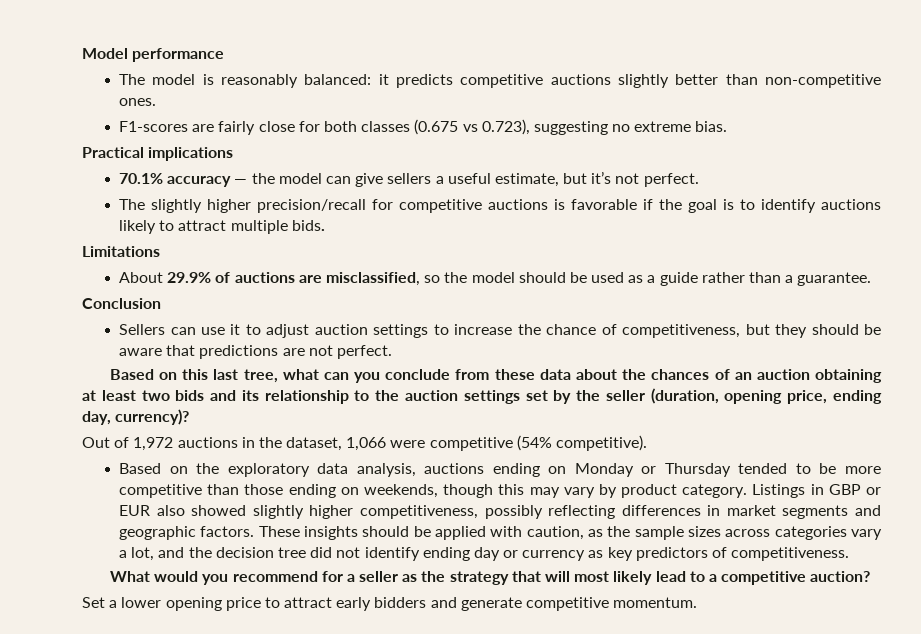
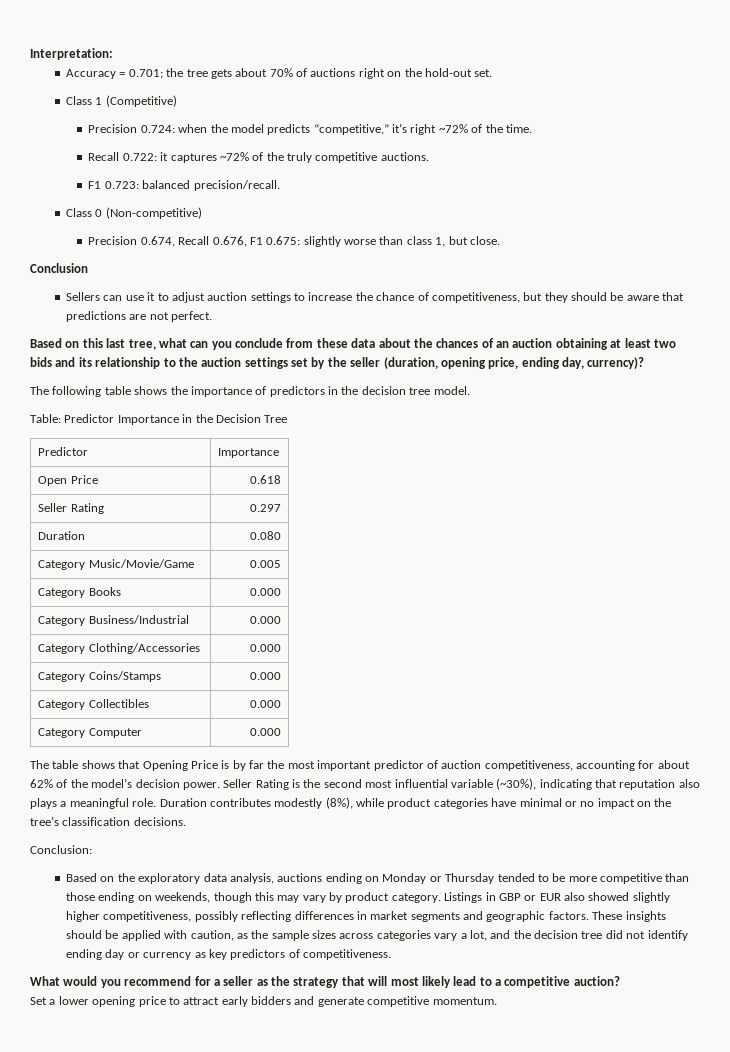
- Model performance
- The model is reasonably balanced: it predicts competitive auctions slightly better than non-competitive ones.
- F1-scores are fairly close for both classes (0.675 vs 0.723), suggesting no extreme bias.
- Practical implications
- 70.1% accuracy — the model can give sellers a useful estimate, but it’s not perfect.
- The slightly higher precision/recall for competitive auctions is favorable if the goal is to identify auctions likely to attract multiple bids.
- Limitations
- About 29.9% of auctions are misclassified, so the model should be used as a guide rather than a guarantee.
+ Interpretation:
+ Accuracy = 0.701; the tree gets about 70% of auctions right on the hold-out set.
+ Class 1 (Competitive)
+ Precision 0.724: when the model predicts “competitive,” it’s right ~72% of the time.
+ Recall 0.722: it captures ~72% of the truly competitive auctions.
+ F1 0.723: balanced precision/recall.
+ Class 0 (Non-competitive)
+ Precision 0.674, Recall 0.676, F1 0.675: slightly worse than class 1, but close.
- Out of 1,972 auctions in the dataset, 1,066 were competitive (54% competitive).
+ The following table shows the importance of predictors in the decision tree model.
+ Table: Predictor Importance in the Decision Tree
+ Predictor | Importance
+ Open Price | 0.618
+ Seller Rating | 0.297
+ Duration | 0.080
+ Category Music/Movie/Game | 0.005
+ Category Books | 0.000
+ Category Business/Industrial | 0.000
+ Category Clothing/Accessories | 0.000
+ Category Coins/Stamps | 0.000
+ Category Collectibles | 0.000
+ Category Computer | 0.000
+ The table shows that Opening Price is by far the most important predictor of auction competitiveness, accounting for about 62% of the model’s decision power. Seller Rating is the second most influential variable (~30%), indicating that reputation also plays a meaningful role. Duration contributes modestly (8%), while product categories have minimal or no impact on the tree’s classification decisions.
+ Conclusion:

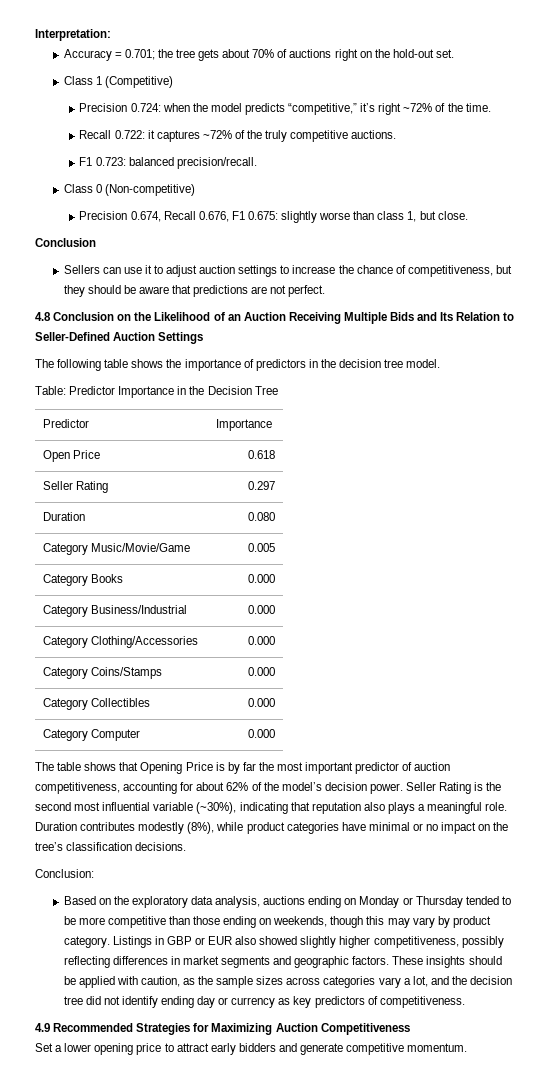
- Based on this last tree, what can you conclude from these data about the chances of an auction obtaining at least two bids and its relationship to the auction settings set by the seller (duration, opening price, ending day, currency)?
+ 4.8 Conclusion on the Likelihood of an Auction Receiving Multiple Bids and Its Relation to Seller-Defined Auction Settings
- What would you recommend for a seller as the strategy that will most likely lead to a competitive auction?
+ 4.9 Recommended Strategies for Maximizing Auction Competitiveness

